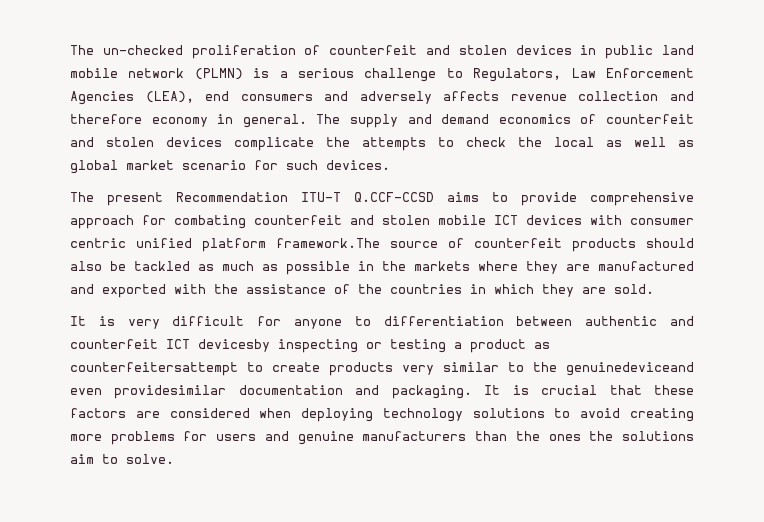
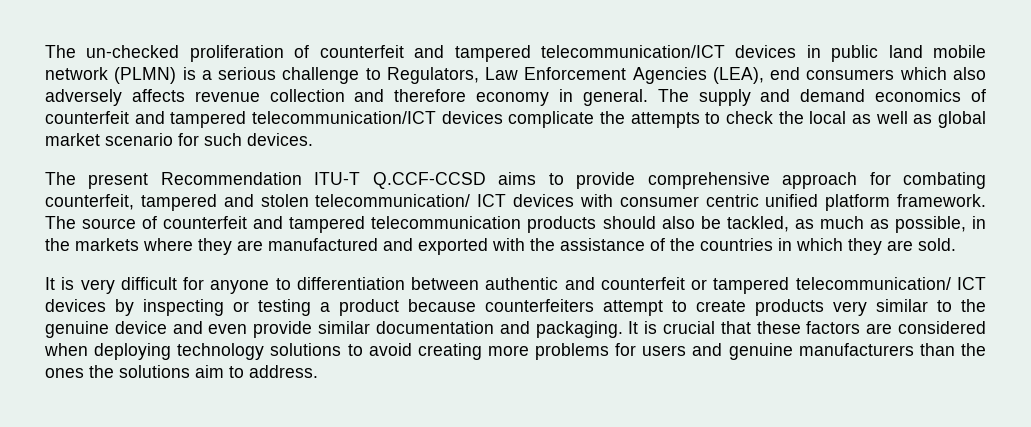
- The un-checked proliferation of counterfeit and stolen devices in public land mobile network (PLMN) is a serious challenge to Regulators, Law Enforcement Agencies (LEA), end consumers and adversely affects revenue collection and therefore economy in general.
+ The un-checked proliferation of counterfeit and tampered telecommunication/ICT devices in public land mobile network (PLMN) is a serious challenge to Regulators, Law Enforcement Agencies (LEA), end consumers which also adversely affects revenue collection and therefore economy in general.
- The supply and demand economics of counterfeit and stolen devices complicate the attempts to check the local as well as global market scenario for such devices.
+ The supply and demand economics of counterfeit and tampered telecommunication/ICT devices complicate the attempts to check the local as well as global market scenario for such devices.
- The present Recommendation ITU-T Q.CCF-CCSD aims to provide comprehensive approach for combating counterfeit and stolen mobile ICT devices with consumer centric unified platform framework.The source of counterfeit products should also be tackled as much as possible in the markets where they are manufactured and exported with the assistance of the countries in which they are sold.
+ The present Recommendation ITU-T Q.CCF-CCSD aims to provide comprehensive approach for combating counterfeit, tampered and stolen telecommunication/ ICT devices with consumer centric unified platform framework. The source of counterfeit and tampered telecommunication products should also be tackled, as much as possible, in the markets where they are manufactured and exported with the assistance of the countries in which they are sold.
- It is very difficult for anyone to differentiation between authentic and counterfeit ICT devicesby inspecting or testing a product as counterfeitersattempt to create products very similar to the genuinedeviceand even providesimilar documentation and packaging.
+ It is very difficult for anyone to differentiation between authentic and counterfeit or tampered telecommunication/ ICT devices by inspecting or testing a product because counterfeiters attempt to create products very similar to the genuine device and even provide similar documentation and packaging.
- It is crucial that these factors are considered when deploying technology solutions to avoid creating more problems for users and genuine manufacturers than the ones the solutions aim to solve.
+ It is crucial that these factors are considered when deploying technology solutions to avoid creating more problems for users and genuine manufacturers than the ones the solutions aim to address.

